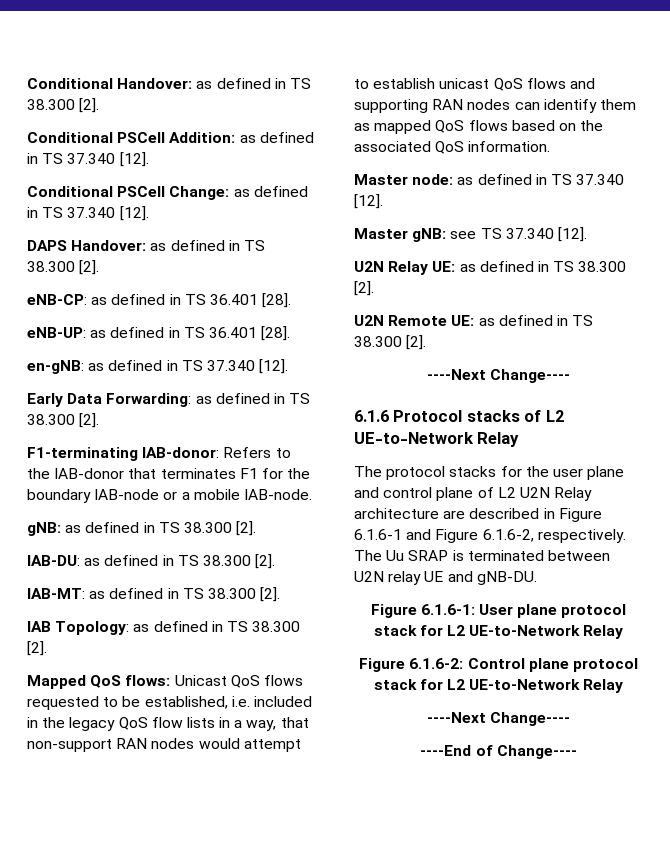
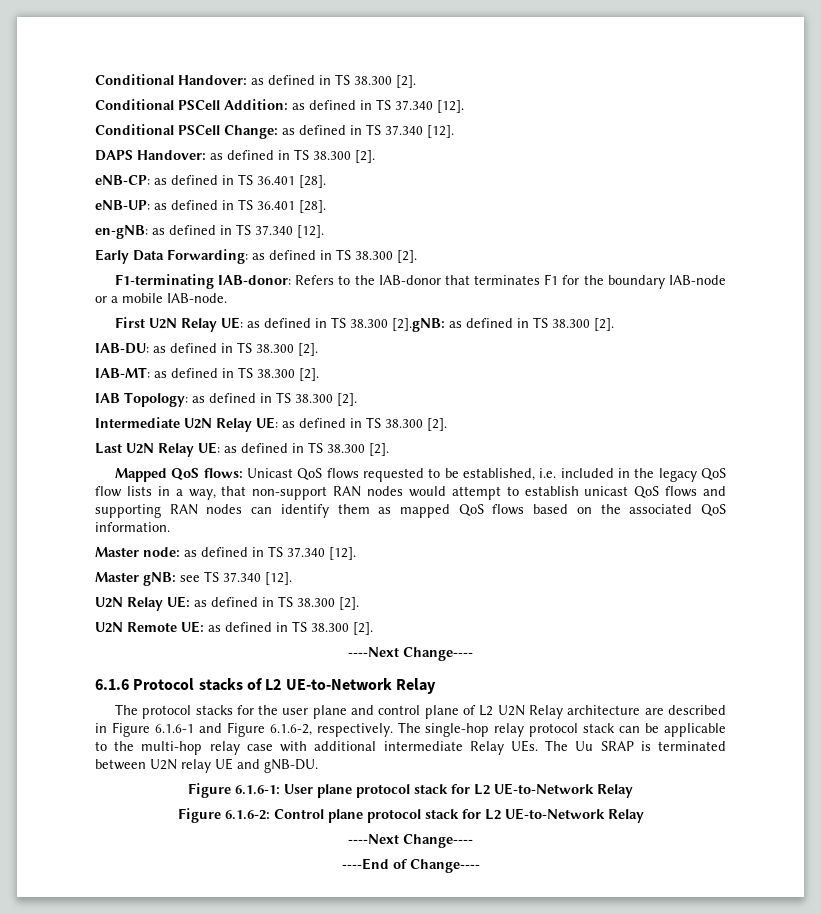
- gNB: as defined in TS 38.300 [2].
+ First U2N Relay UE: as defined in TS 38.300 [2].gNB: as defined in TS 38.300 [2].
+ Intermediate U2N Relay UE: as defined in TS 38.300 [2].
+ Last U2N Relay UE: as defined in TS 38.300 [2].
- The Uu SRAP is terminated between U2N relay UE and gNB-DU.
+ The single-hop relay protocol stack can be applicable to the multi-hop relay case with additional intermediate Relay UEs. The Uu SRAP is terminated between U2N relay UE and gNB-DU.

